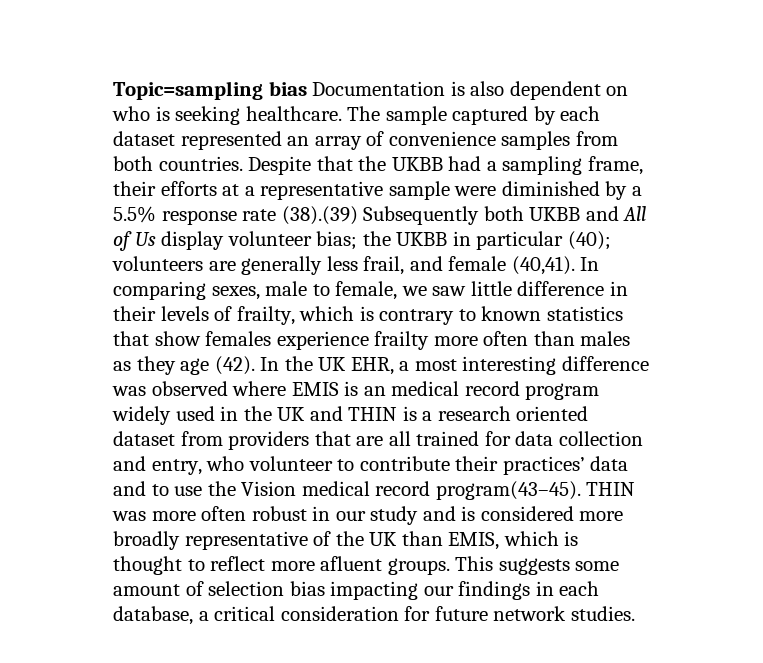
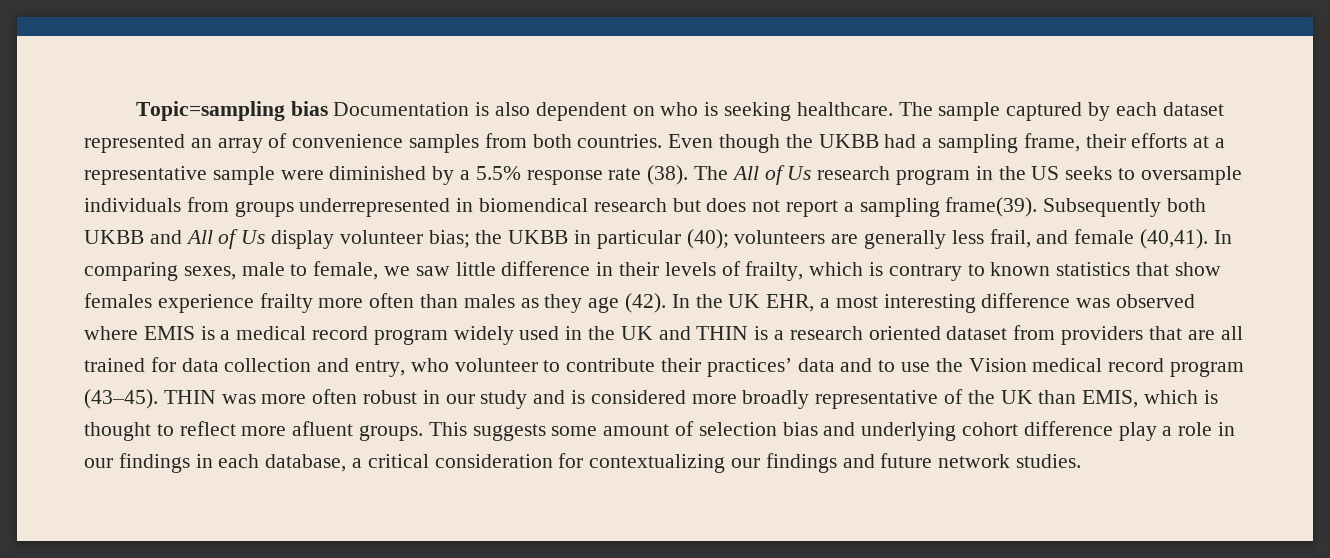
- Despite that the UKBB had a sampling frame, their efforts at a representative sample were diminished by a 5.5% response rate (38).(39) Subsequently both UKBB and All of Us display volunteer bias; the UKBB in particular (40); volunteers are generally less frail, and female (40,41).
+ Even though the UKBB had a sampling frame, their efforts at a representative sample were diminished by a 5.5% response rate (38). The All of Us research program in the US seeks to oversample individuals from groups underrepresented in biomendical research but does not report a sampling frame(39). Subsequently both UKBB and All of Us display volunteer bias; the UKBB in particular (40); volunteers are generally less frail, and female (40,41).
- In the UK EHR, a most interesting difference was observed where EMIS is an medical record program widely used in the UK and THIN is a research oriented dataset from providers that are all trained for data collection and entry, who volunteer to contribute their practices’ data and to use the Vision medical record program(43–45).
+ In the UK EHR, a most interesting difference was observed where EMIS is a medical record program widely used in the UK and THIN is a research oriented dataset from providers that are all trained for data collection and entry, who volunteer to contribute their practices’ data and to use the Vision medical record program (43–45).
- This suggests some amount of selection bias impacting our findings in each database, a critical consideration for future network studies.
+ This suggests some amount of selection bias and underlying cohort difference play a role in our findings in each database, a critical consideration for contextualizing our findings and future network studies.

